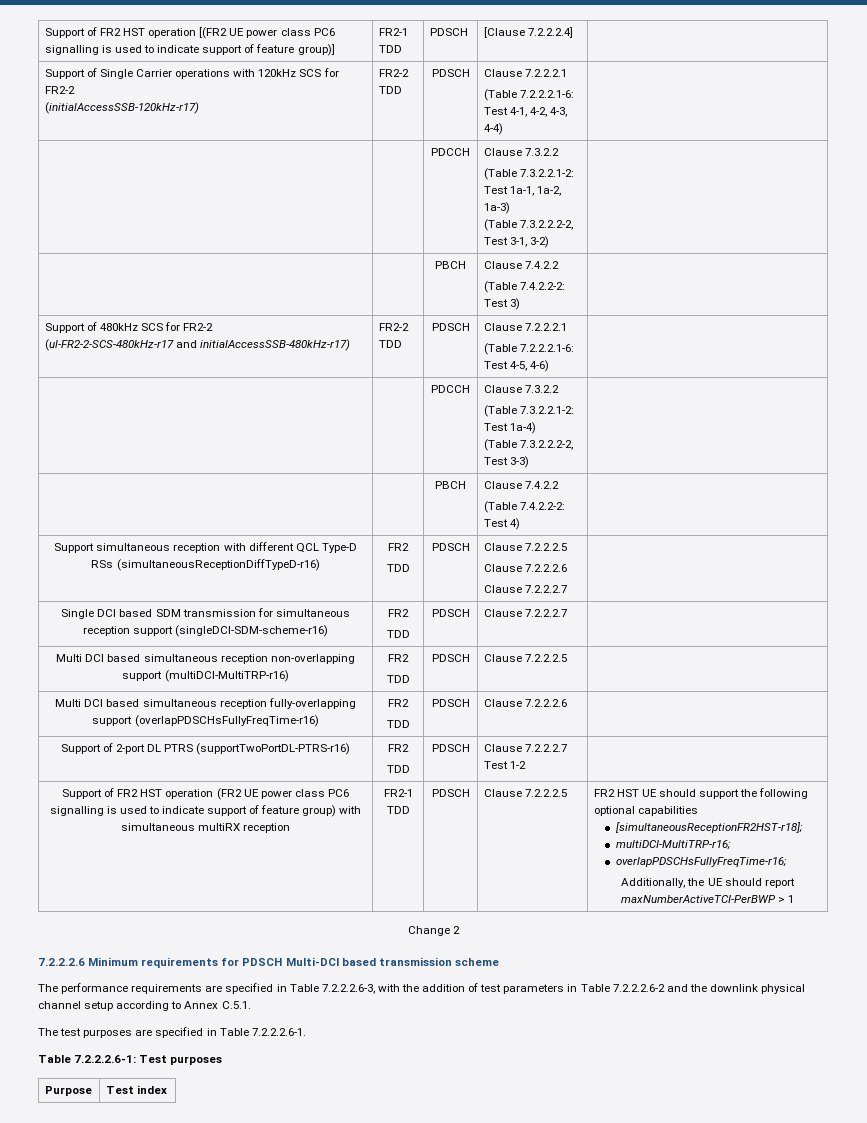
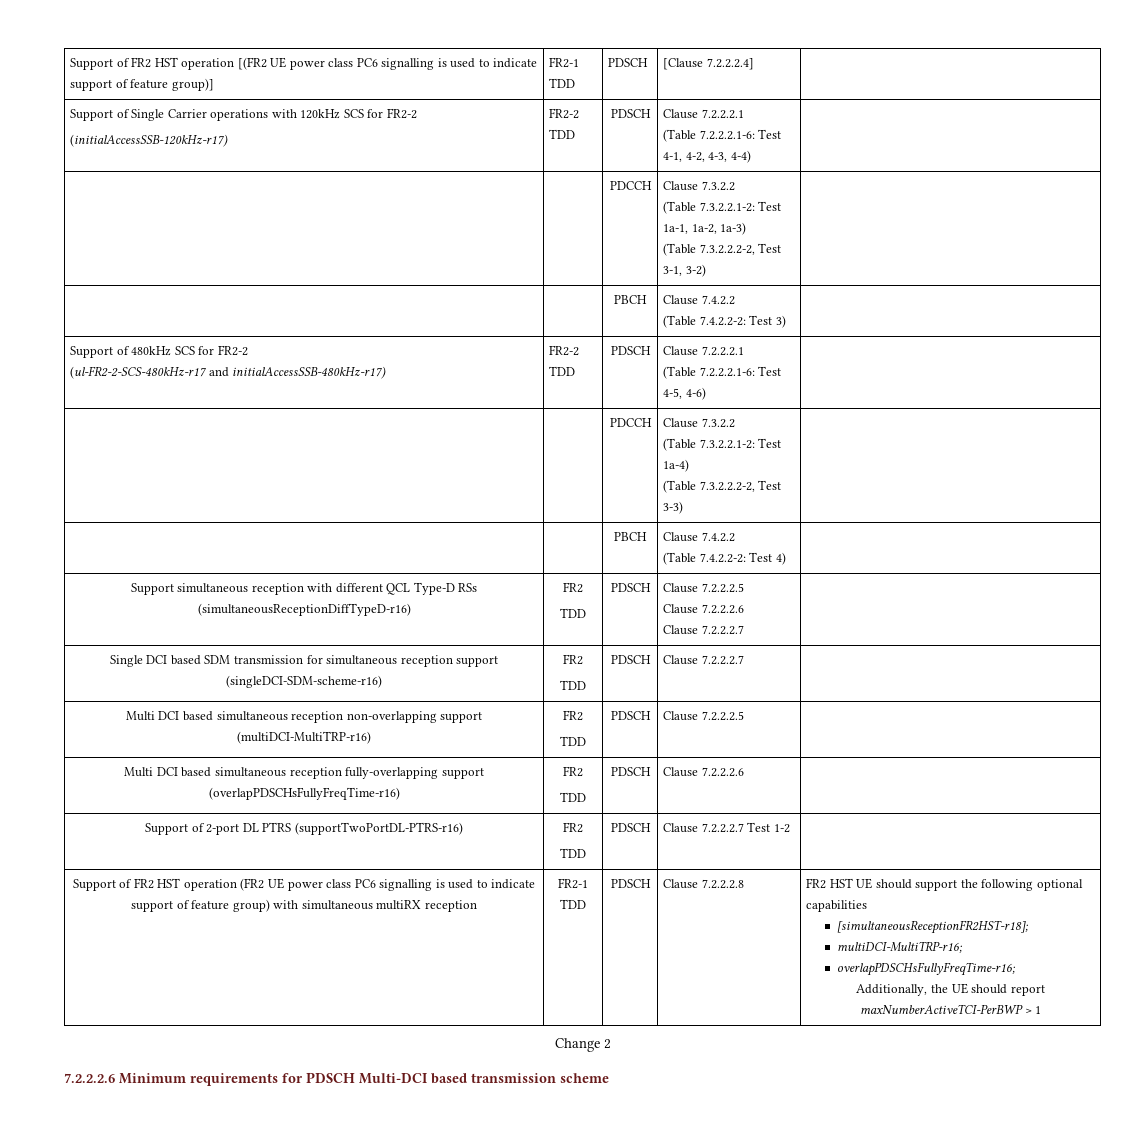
- FR2-1 TDD | PDSCH | Clause 7.2.2.2.5
+ FR2-1 TDD | PDSCH | Clause 7.2.2.2.8
- The performance requirements are specified in Table 7.2.2.2.6-3, with the addition of test parameters in Table 7.2.2.2.6-2 and the downlink physical channel setup according to Annex C.5.1.
- The test purposes are specified in Table 7.2.2.2.6-1.
- Table 7.2.2.2.6-1: Test purposes
- Purpose | Test index

